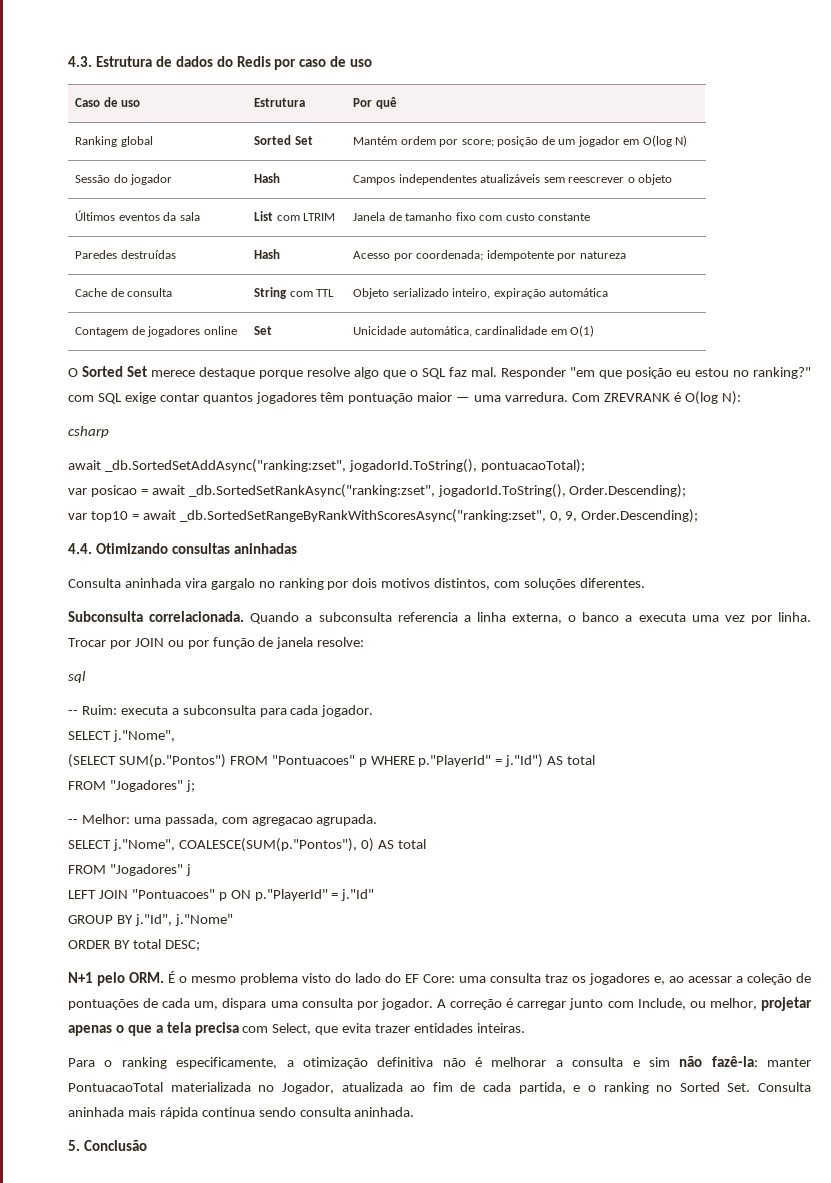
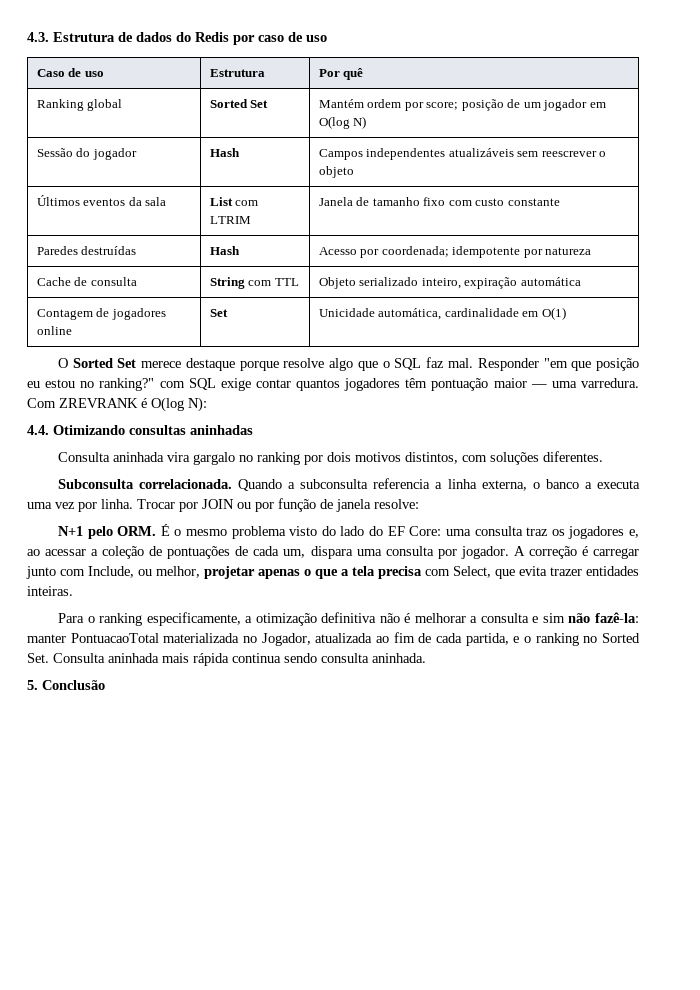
- csharp
- await _db.SortedSetAddAsync("ranking:zset", jogadorId.ToString(), pontuacaoTotal);
- var posicao = await _db.SortedSetRankAsync("ranking:zset", jogadorId.ToString(), Order.Descending);
- var top10 = await _db.SortedSetRangeByRankWithScoresAsync("ranking:zset", 0, 9, Order.Descending);
- sql
- -- Ruim: executa a subconsulta para cada jogador.
- SELECT j."Nome",
- (SELECT SUM(p."Pontos") FROM "Pontuacoes" p WHERE p."PlayerId" = j."Id") AS total
- FROM "Jogadores" j;
- -- Melhor: uma passada, com agregacao agrupada.
- SELECT j."Nome", COALESCE(SUM(p."Pontos"), 0) AS total
- FROM "Jogadores" j
- LEFT JOIN "Pontuacoes" p ON p."PlayerId" = j."Id"
- GROUP BY j."Id", j."Nome"
- ORDER BY total DESC;

